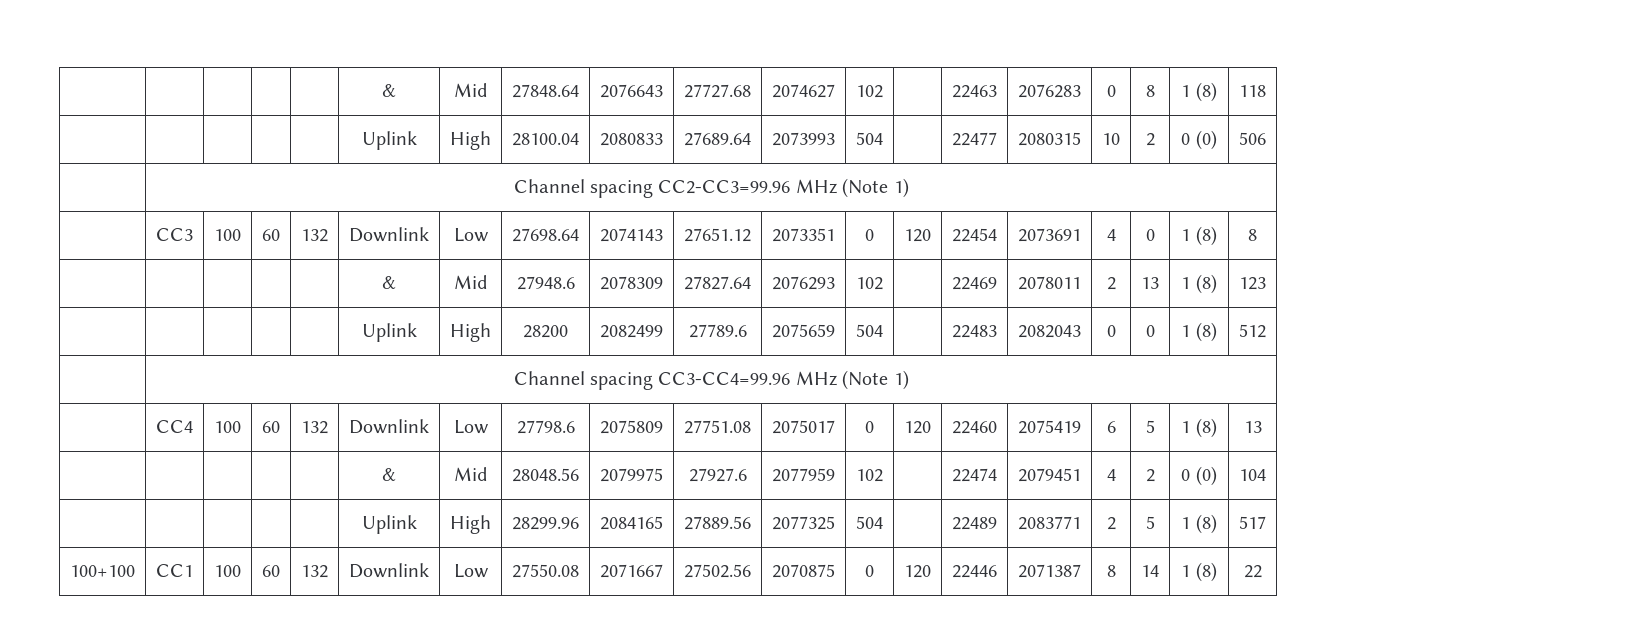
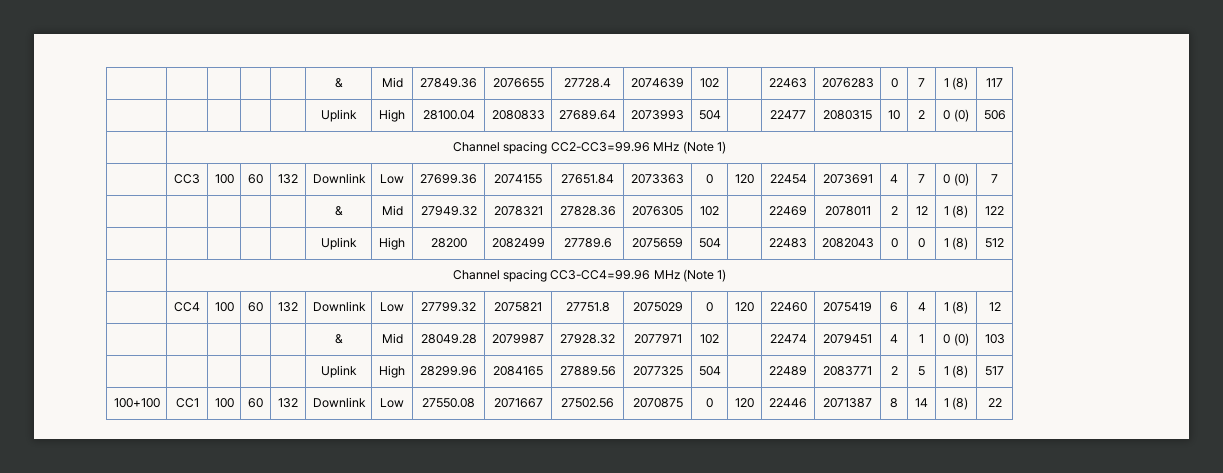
- | | | | | & | Mid | 27848.64 | 2076643 | 27727.68 | 2074627 | 102 | | 22463 | 2076283 | 0 | 8 | 1 (8) | 118
+ | | | | | & | Mid | 27849.36 | 2076655 | 27728.4 | 2074639 | 102 | | 22463 | 2076283 | 0 | 7 | 1 (8) | 117
- | CC3 | 100 | 60 | 132 | Downlink | Low | 27698.64 | 2074143 | 27651.12 | 2073351 | 0 | 120 | 22454 | 2073691 | 4 | 0 | 1 (8) | 8
- | | | | | & | Mid | 27948.6 | 2078309 | 27827.64 | 2076293 | 102 | | 22469 | 2078011 | 2 | 13 | 1 (8) | 123
+ | CC3 | 100 | 60 | 132 | Downlink | Low | 27699.36 | 2074155 | 27651.84 | 2073363 | 0 | 120 | 22454 | 2073691 | 4 | 7 | 0 (0) | 7
+ | | | | | & | Mid | 27949.32 | 2078321 | 27828.36 | 2076305 | 102 | | 22469 | 2078011 | 2 | 12 | 1 (8) | 122
- | CC4 | 100 | 60 | 132 | Downlink | Low | 27798.6 | 2075809 | 27751.08 | 2075017 | 0 | 120 | 22460 | 2075419 | 6 | 5 | 1 (8) | 13
- | | | | | & | Mid | 28048.56 | 2079975 | 27927.6 | 2077959 | 102 | | 22474 | 2079451 | 4 | 2 | 0 (0) | 104
+ | CC4 | 100 | 60 | 132 | Downlink | Low | 27799.32 | 2075821 | 27751.8 | 2075029 | 0 | 120 | 22460 | 2075419 | 6 | 4 | 1 (8) | 12
+ | | | | | & | Mid | 28049.28 | 2079987 | 27928.32 | 2077971 | 102 | | 22474 | 2079451 | 4 | 1 | 0 (0) | 103

